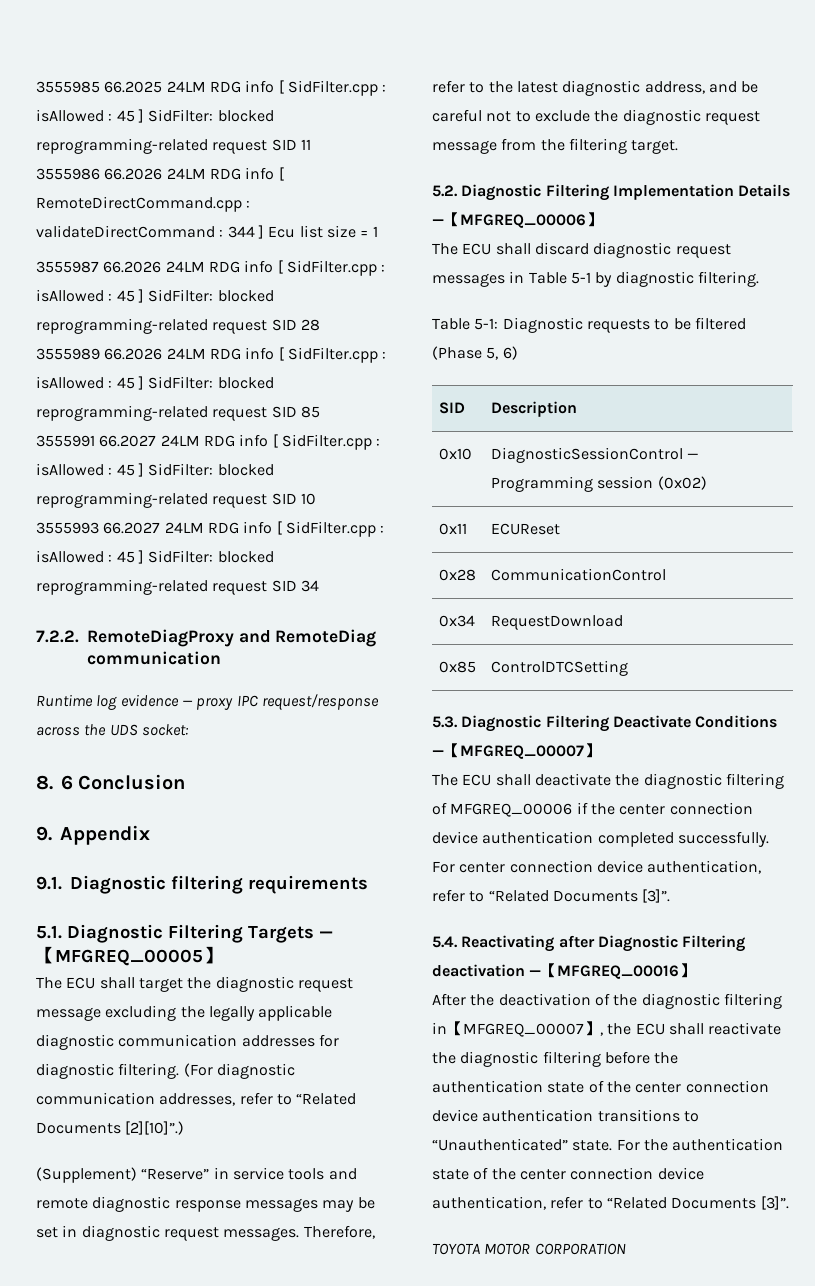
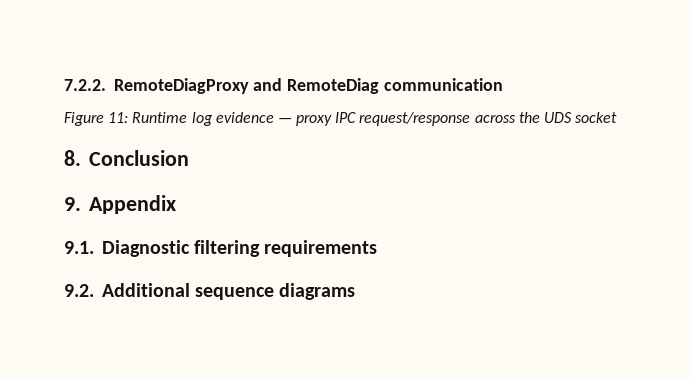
- 3555985 66.2025 24LM RDG info [ SidFilter.cpp : isAllowed : 45 ] SidFilter: blocked reprogramming-related request SID 11
- 3555986 66.2026 24LM RDG info [ RemoteDirectCommand.cpp : validateDirectCommand : 344 ] Ecu list size = 1
- 3555987 66.2026 24LM RDG info [ SidFilter.cpp : isAllowed : 45 ] SidFilter: blocked reprogramming-related request SID 28
- 3555989 66.2026 24LM RDG info [ SidFilter.cpp : isAllowed : 45 ] SidFilter: blocked reprogramming-related request SID 85
- 3555991 66.2027 24LM RDG info [ SidFilter.cpp : isAllowed : 45 ] SidFilter: blocked reprogramming-related request SID 10
- 3555993 66.2027 24LM RDG info [ SidFilter.cpp : isAllowed : 45 ] SidFilter: blocked reprogramming-related request SID 34
- Runtime log evidence — proxy IPC request/response across the UDS socket:
+ Figure 11: Runtime log evidence — proxy IPC request/response across the UDS socket
- 8. 6 Conclusion
+ 8. Conclusion
- 5.1. Diagnostic Filtering Targets —【MFGREQ_00005】
- The ECU shall target the diagnostic request message excluding the legally applicable diagnostic communication addresses for diagnostic filtering. (For diagnostic communication addresses, refer to “Related Documents [2][10]”.)
- (Supplement) “Reserve” in service tools and remote diagnostic response messages may be set in diagnostic request messages. Therefore, refer to the latest diagnostic address, and be careful not to exclude the diagnostic request message from the filtering target.
- 5.2. Diagnostic Filtering Implementation Details —【MFGREQ_00006】
- The ECU shall discard diagnostic request messages in Table 5-1 by diagnostic filtering.
- Table 5-1: Diagnostic requests to be filtered (Phase 5, 6)
- SID | Description
- 0x10 | DiagnosticSessionControl — Programming session (0x02)
- 0x11 | ECUReset
- 0x28 | CommunicationControl
- 0x34 | RequestDownload
- 0x85 | ControlDTCSetting
- 5.3. Diagnostic Filtering Deactivate Conditions —【MFGREQ_00007】
- The ECU shall deactivate the diagnostic filtering of MFGREQ_00006 if the center connection device authentication completed successfully. For center connection device authentication, refer to “Related Documents [3]”.
- 5.4. Reactivating after Diagnostic Filtering deactivation —【MFGREQ_00016】
- After the deactivation of the diagnostic filtering in【MFGREQ_00007】, the ECU shall reactivate the diagnostic filtering before the authentication state of the center connection device authentication transitions to “Unauthenticated” state. For the authentication state of the center connection device authentication, refer to “Related Documents [3]”.
- TOYOTA MOTOR CORPORATION
+ 9.2. Additional sequence diagrams

